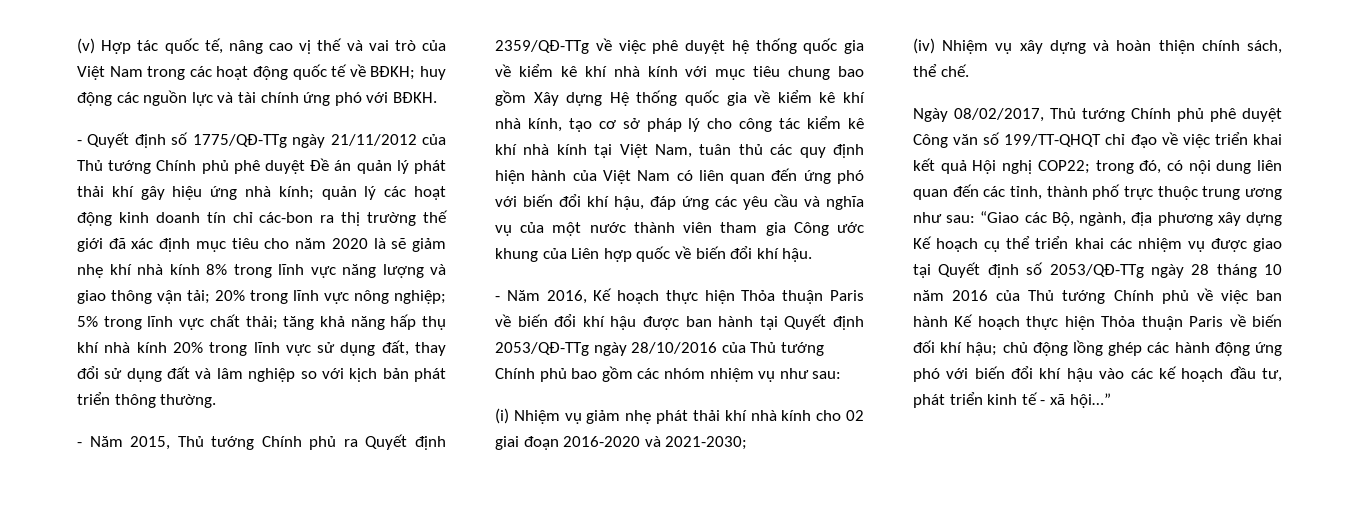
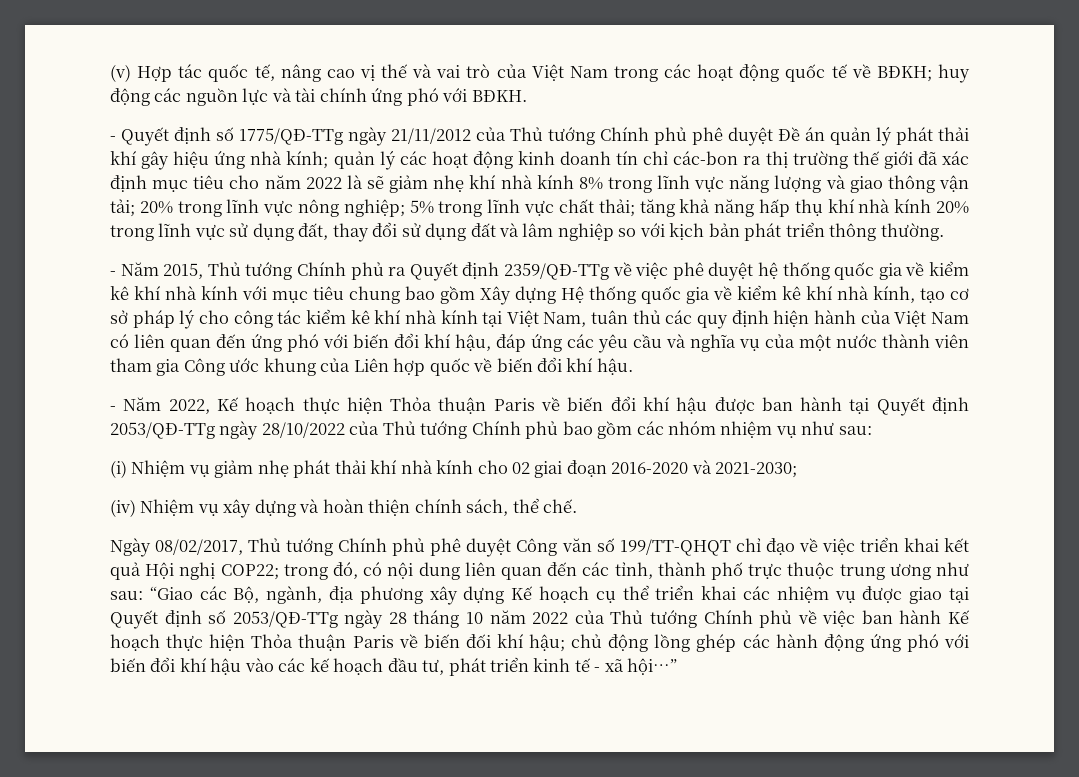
- quản lý các hoạt động kinh doanh tín chỉ các-bon ra thị trường thế giới đã xác định mục tiêu cho năm 2020 là sẽ giảm nhẹ khí nhà kính 8% trong lĩnh vực năng lượng và giao thông vận tải;
+ quản lý các hoạt động kinh doanh tín chỉ các-bon ra thị trường thế giới đã xác định mục tiêu cho năm 2022 là sẽ giảm nhẹ khí nhà kính 8% trong lĩnh vực năng lượng và giao thông vận tải;
- - Năm 2016, Kế hoạch thực hiện Thỏa thuận Paris về biến đổi khí hậu được ban hành tại Quyết định 2053/QĐ-TTg ngày 28/10/2016 của Thủ tướng Chính phủ bao gồm các nhóm nhiệm vụ như sau:
+ - Năm 2022, Kế hoạch thực hiện Thỏa thuận Paris về biến đổi khí hậu được ban hành tại Quyết định 2053/QĐ-TTg ngày 28/10/2022 của Thủ tướng Chính phủ bao gồm các nhóm nhiệm vụ như sau:
- “Giao các Bộ, ngành, địa phương xây dựng Kế hoạch cụ thể triển khai các nhiệm vụ được giao tại Quyết định số 2053/QĐ-TTg ngày 28 tháng 10 năm 2016 của Thủ tướng Chính phủ về việc ban hành Kế hoạch thực hiện Thỏa thuận Paris về biến đối khí hậu;
+ “Giao các Bộ, ngành, địa phương xây dựng Kế hoạch cụ thể triển khai các nhiệm vụ được giao tại Quyết định số 2053/QĐ-TTg ngày 28 tháng 10 năm 2022 của Thủ tướng Chính phủ về việc ban hành Kế hoạch thực hiện Thỏa thuận Paris về biến đối khí hậu;

